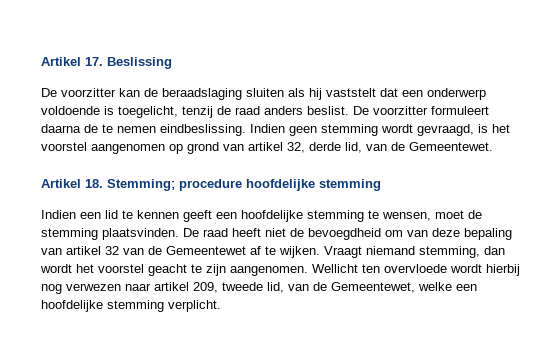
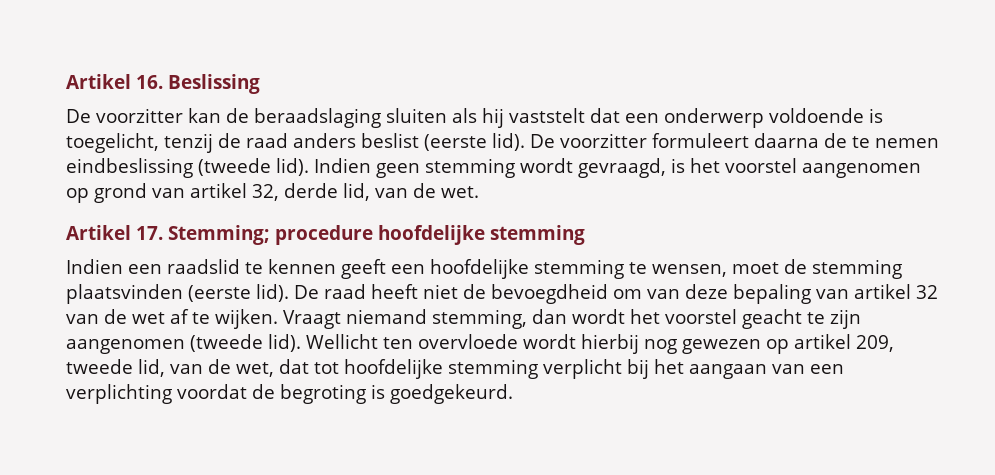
- Artikel 17. Beslissing
+ Artikel 16. Beslissing
- De voorzitter kan de beraadslaging sluiten als hij vaststelt dat een onderwerp voldoende is toegelicht, tenzij de raad anders beslist.
+ De voorzitter kan de beraadslaging sluiten als hij vaststelt dat een onderwerp voldoende is toegelicht, tenzij de raad anders beslist (eerste lid).
- De voorzitter formuleert daarna de te nemen eindbeslissing.
+ De voorzitter formuleert daarna de te nemen eindbeslissing (tweede lid).
- Indien geen stemming wordt gevraagd, is het voorstel aangenomen op grond van artikel 32, derde lid, van de Gemeentewet.
- Artikel 18. Stemming; procedure hoofdelijke stemming
+ Indien geen stemming wordt gevraagd, is het voorstel aangenomen op grond van artikel 32, derde lid, van de wet.
+ Artikel 17. Stemming; procedure hoofdelijke stemming
- Indien een lid te kennen geeft een hoofdelijke stemming te wensen, moet de stemming plaatsvinden.
+ Indien een raadslid te kennen geeft een hoofdelijke stemming te wensen, moet de stemming plaatsvinden (eerste lid).
- De raad heeft niet de bevoegdheid om van deze bepaling van artikel 32 van de Gemeentewet af te wijken.
+ De raad heeft niet de bevoegdheid om van deze bepaling van artikel 32 van de wet af te wijken.
- Vraagt niemand stemming, dan wordt het voorstel geacht te zijn aangenomen.
+ Vraagt niemand stemming, dan wordt het voorstel geacht te zijn aangenomen (tweede lid).
- Wellicht ten overvloede wordt hierbij nog verwezen naar artikel 209, tweede lid, van de Gemeentewet, welke een hoofdelijke stemming verplicht.
+ Wellicht ten overvloede wordt hierbij nog gewezen op artikel 209, tweede lid, van de wet, dat tot hoofdelijke stemming verplicht bij het aangaan van een verplichting voordat de begroting is goedgekeurd.

